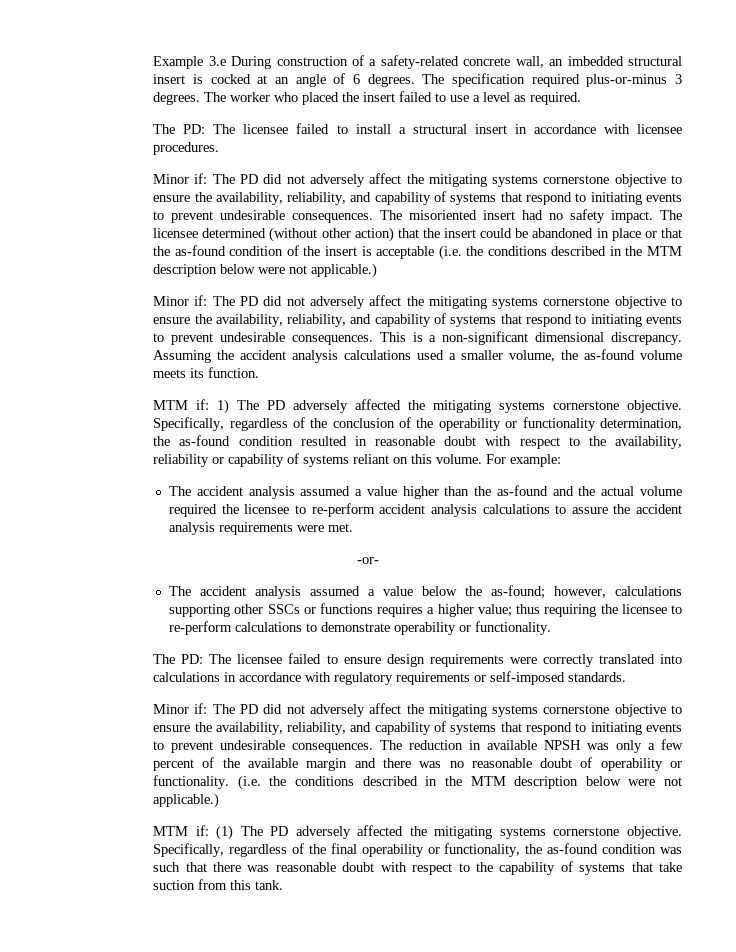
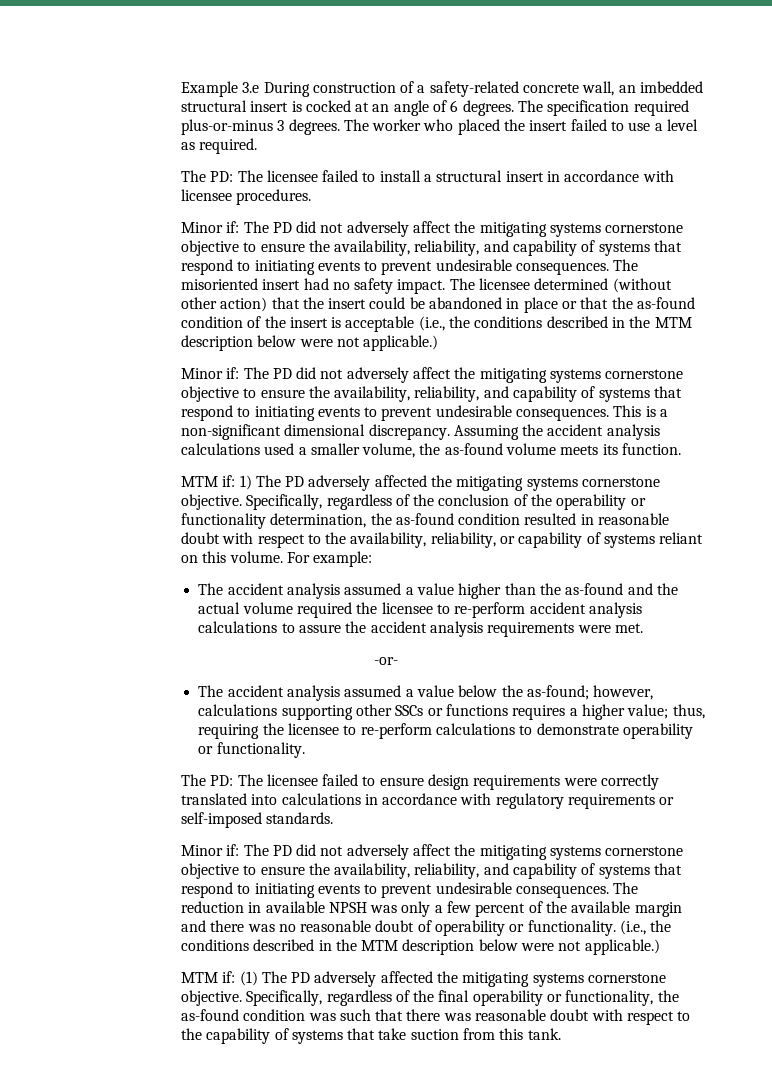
- The licensee determined (without other action) that the insert could be abandoned in place or that the as-found condition of the insert is acceptable (i.e. the conditions described in the MTM description below were not applicable.)
+ The licensee determined (without other action) that the insert could be abandoned in place or that the as-found condition of the insert is acceptable (i.e., the conditions described in the MTM description below were not applicable.)
- Specifically, regardless of the conclusion of the operability or functionality determination, the as-found condition resulted in reasonable doubt with respect to the availability, reliability or capability of systems reliant on this volume.
+ Specifically, regardless of the conclusion of the operability or functionality determination, the as-found condition resulted in reasonable doubt with respect to the availability, reliability, or capability of systems reliant on this volume.
- The accident analysis assumed a value below the as-found; however, calculations supporting other SSCs or functions requires a higher value; thus requiring the licensee to re-perform calculations to demonstrate operability or functionality.
+ The accident analysis assumed a value below the as-found; however, calculations supporting other SSCs or functions requires a higher value; thus, requiring the licensee to re-perform calculations to demonstrate operability or functionality.
- The reduction in available NPSH was only a few percent of the available margin and there was no reasonable doubt of operability or functionality. (i.e. the conditions described in the MTM description below were not applicable.)
+ The reduction in available NPSH was only a few percent of the available margin and there was no reasonable doubt of operability or functionality. (i.e., the conditions described in the MTM description below were not applicable.)

